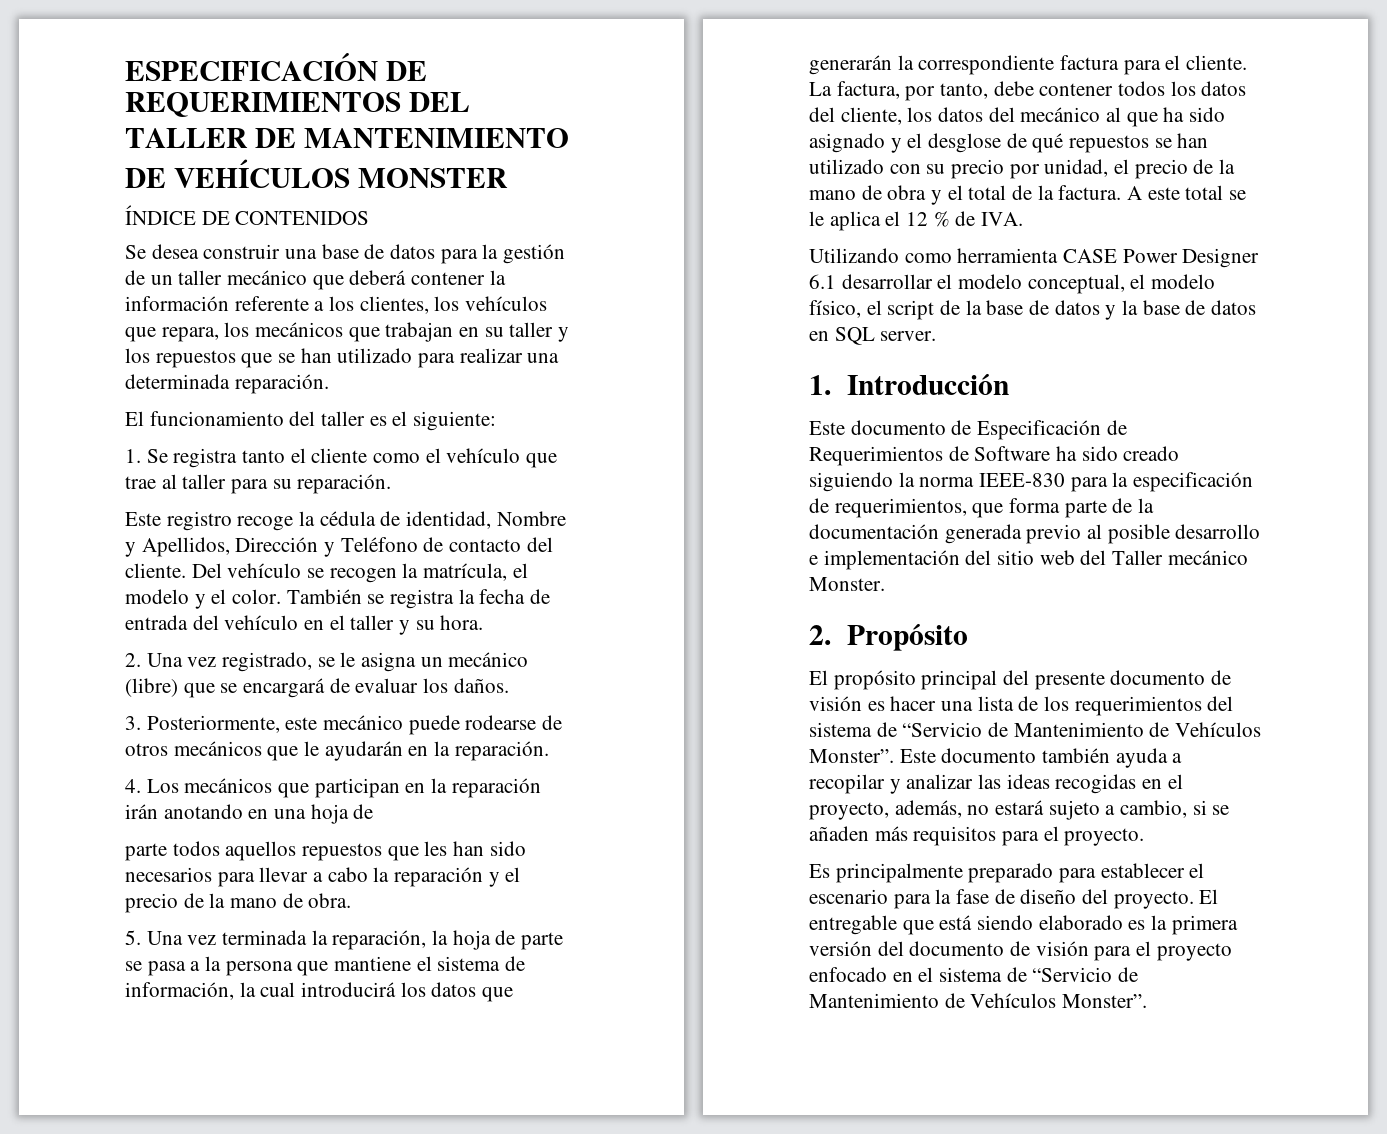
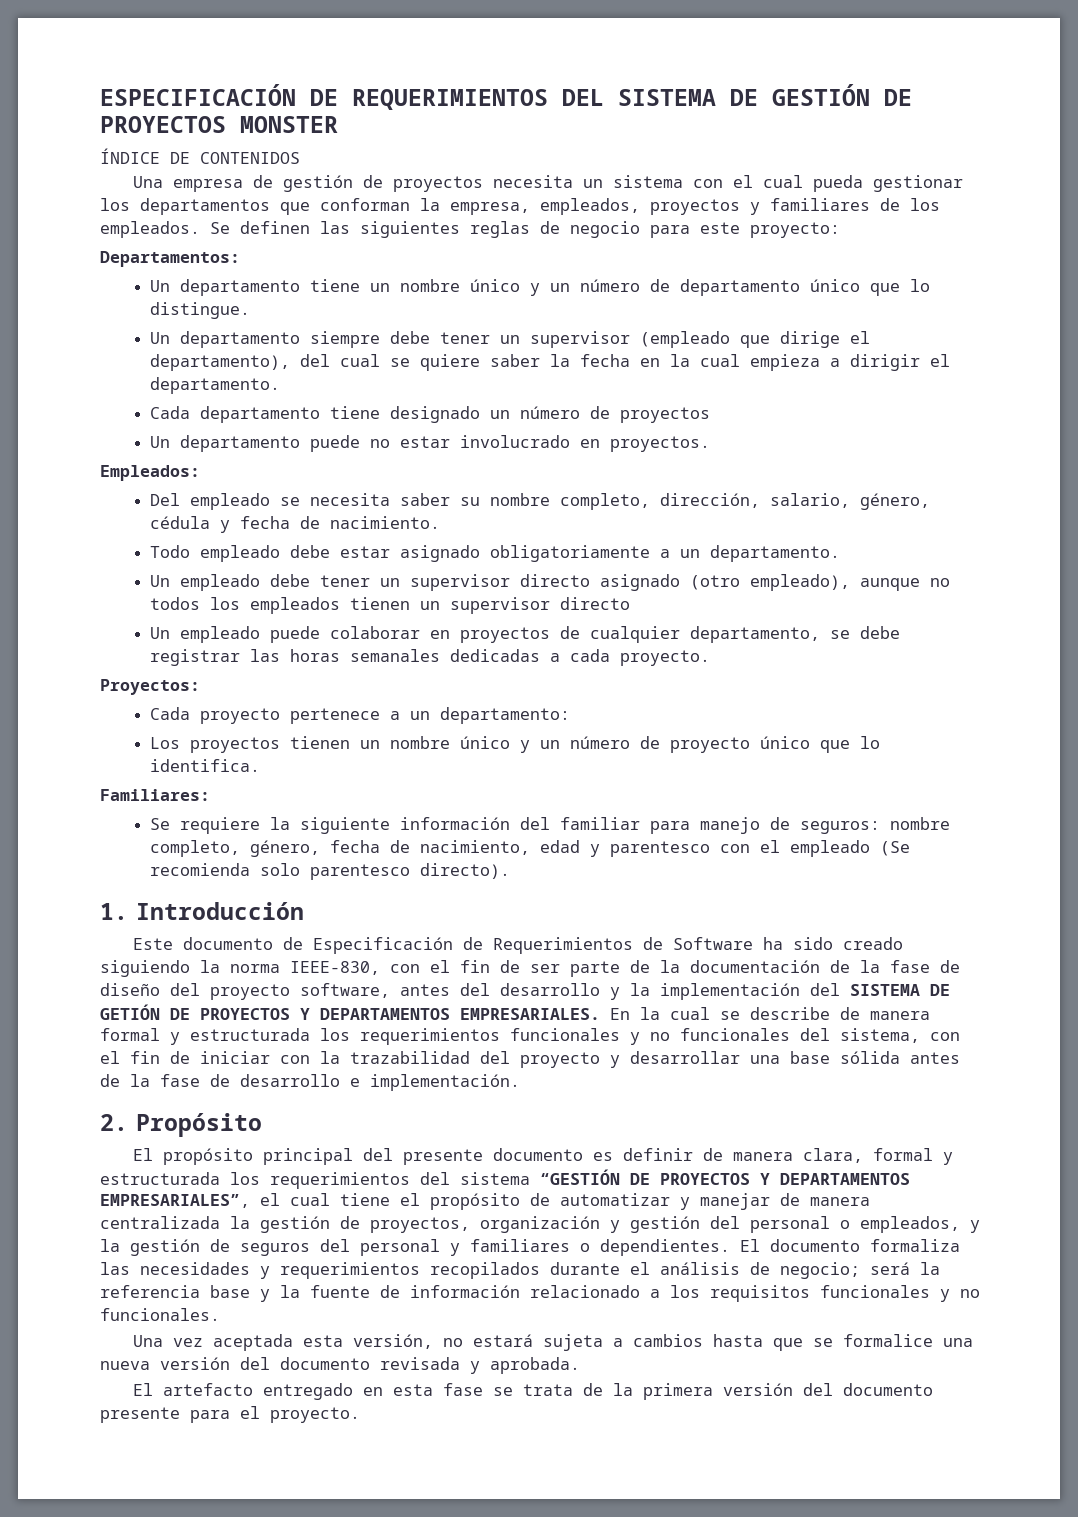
- ESPECIFICACIÓN DE REQUERIMIENTOS DEL TALLER DE MANTENIMIENTO DE VEHÍCULOS MONSTER
+ ESPECIFICACIÓN DE REQUERIMIENTOS DEL SISTEMA DE GESTIÓN DE PROYECTOS MONSTER
- Se desea construir una base de datos para la gestión de un taller mecánico que deberá contener la información referente a los clientes, los vehículos que repara, los mecánicos que trabajan en su taller y los repuestos que se han utilizado para realizar una determinada reparación.
- El funcionamiento del taller es el siguiente:
- 1. Se registra tanto el cliente como el vehículo que trae al taller para su reparación.
- Este registro recoge la cédula de identidad, Nombre y Apellidos, Dirección y Teléfono de contacto del cliente. Del vehículo se recogen la matrícula, el modelo y el color. También se registra la fecha de entrada del vehículo en el taller y su hora.
- 2. Una vez registrado, se le asigna un mecánico (libre) que se encargará de evaluar los daños.
- 3. Posteriormente, este mecánico puede rodearse de otros mecánicos que le ayudarán en la reparación.
- 4. Los mecánicos que participan en la reparación irán anotando en una hoja de
- parte todos aquellos repuestos que les han sido necesarios para llevar a cabo la reparación y el precio de la mano de obra.
- 5. Una vez terminada la reparación, la hoja de parte se pasa a la persona que mantiene el sistema de información, la cual introducirá los datos que generarán la correspondiente factura para el cliente. La factura, por tanto, debe contener todos los datos del cliente, los datos del mecánico al que ha sido asignado y el desglose de qué repuestos se han utilizado con su precio por unidad, el precio de la mano de obra y el total de la factura. A este total se le aplica el 12 % de IVA.
- Utilizando como herramienta CASE Power Designer 6.1 desarrollar el modelo conceptual, el modelo físico, el script de la base de datos y la base de datos en SQL server.
+ Una empresa de gestión de proyectos necesita un sistema con el cual pueda gestionar los departamentos que conforman la empresa, empleados, proyectos y familiares de los empleados. Se definen las siguientes reglas de negocio para este proyecto:
+ Departamentos:
+ Un departamento tiene un nombre único y un número de departamento único que lo distingue.
+ Un departamento siempre debe tener un supervisor (empleado que dirige el departamento), del cual se quiere saber la fecha en la cual empieza a dirigir el departamento.
+ Cada departamento tiene designado un número de proyectos
+ Un departamento puede no estar involucrado en proyectos.
+ Empleados:
+ Del empleado se necesita saber su nombre completo, dirección, salario, género, cédula y fecha de nacimiento.
+ Todo empleado debe estar asignado obligatoriamente a un departamento.
+ Un empleado debe tener un supervisor directo asignado (otro empleado), aunque no todos los empleados tienen un supervisor directo
+ Un empleado puede colaborar en proyectos de cualquier departamento, se debe registrar las horas semanales dedicadas a cada proyecto.
+ Proyectos:
+ Cada proyecto pertenece a un departamento:
+ Los proyectos tienen un nombre único y un número de proyecto único que lo identifica.
+ Familiares:
+ Se requiere la siguiente información del familiar para manejo de seguros: nombre completo, género, fecha de nacimiento, edad y parentesco con el empleado (Se recomienda solo parentesco directo).
- Este documento de Especificación de Requerimientos de Software ha sido creado siguiendo la norma IEEE-830 para la especificación de requerimientos, que forma parte de la documentación generada previo al posible desarrollo e implementación del sitio web del Taller mecánico Monster.
+ Este documento de Especificación de Requerimientos de Software ha sido creado siguiendo la norma IEEE-830, con el fin de ser parte de la documentación de la fase de diseño del proyecto software, antes del desarrollo y la implementación del SISTEMA DE GETIÓN DE PROYECTOS Y DEPARTAMENTOS EMPRESARIALES. En la cual se describe de manera formal y estructurada los requerimientos funcionales y no funcionales del sistema, con el fin de iniciar con la trazabilidad del proyecto y desarrollar una base sólida antes de la fase de desarrollo e implementación.
- El propósito principal del presente documento de visión es hacer una lista de los requerimientos del sistema de “Servicio de Mantenimiento de Vehículos Monster”. Este documento también ayuda a recopilar y analizar las ideas recogidas en el proyecto, además, no estará sujeto a cambio, si se añaden más requisitos para el proyecto.
- Es principalmente preparado para establecer el escenario para la fase de diseño del proyecto. El entregable que está siendo elaborado es la primera versión del documento de visión para el proyecto enfocado en el sistema de “Servicio de Mantenimiento de Vehículos Monster”.
+ El propósito principal del presente documento es definir de manera clara, formal y estructurada los requerimientos del sistema “GESTIÓN DE PROYECTOS Y DEPARTAMENTOS EMPRESARIALES”, el cual tiene el propósito de automatizar y manejar de manera centralizada la gestión de proyectos, organización y gestión del personal o empleados, y la gestión de seguros del personal y familiares o dependientes. El documento formaliza las necesidades y requerimientos recopilados durante el análisis de negocio; será la referencia base y la fuente de información relacionado a los requisitos funcionales y no funcionales.
+ Una vez aceptada esta versión, no estará sujeta a cambios hasta que se formalice una nueva versión del documento revisada y aprobada.
+ El artefacto entregado en esta fase se trata de la primera versión del documento presente para el proyecto.

